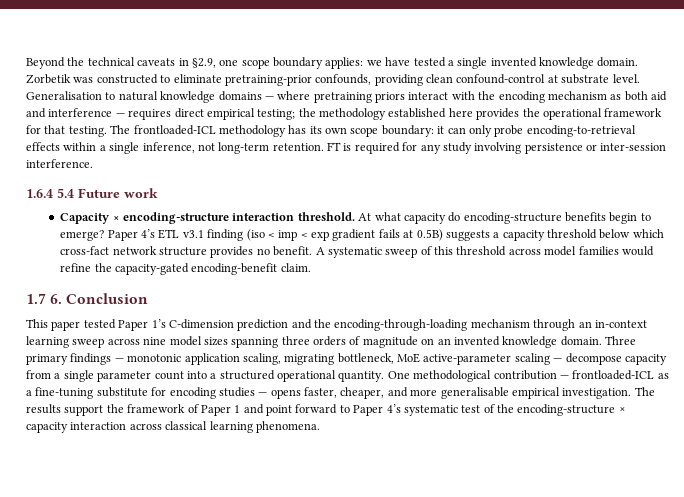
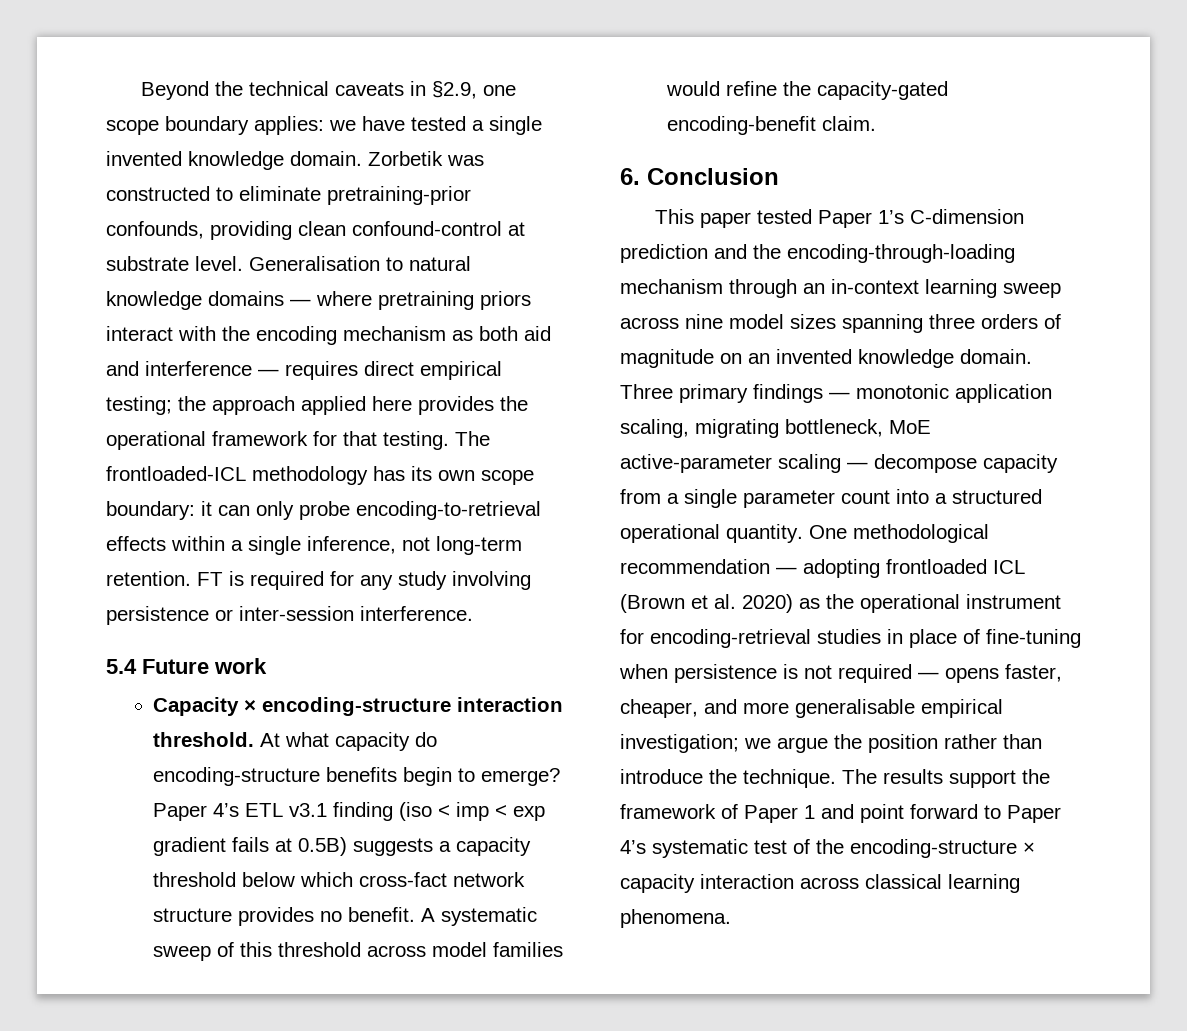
- Generalisation to natural knowledge domains — where pretraining priors interact with the encoding mechanism as both aid and interference — requires direct empirical testing; the methodology established here provides the operational framework for that testing.
+ Generalisation to natural knowledge domains — where pretraining priors interact with the encoding mechanism as both aid and interference — requires direct empirical testing; the approach applied here provides the operational framework for that testing.
- 1.6.4 5.4 Future work
+ 5.4 Future work
- 1.7 6. Conclusion
+ 6. Conclusion
- One methodological contribution — frontloaded-ICL as a fine-tuning substitute for encoding studies — opens faster, cheaper, and more generalisable empirical investigation.
+ One methodological recommendation — adopting frontloaded ICL (Brown et al. 2020) as the operational instrument for encoding-retrieval studies in place of fine-tuning when persistence is not required — opens faster, cheaper, and more generalisable empirical investigation; we argue the position rather than introduce the technique.

